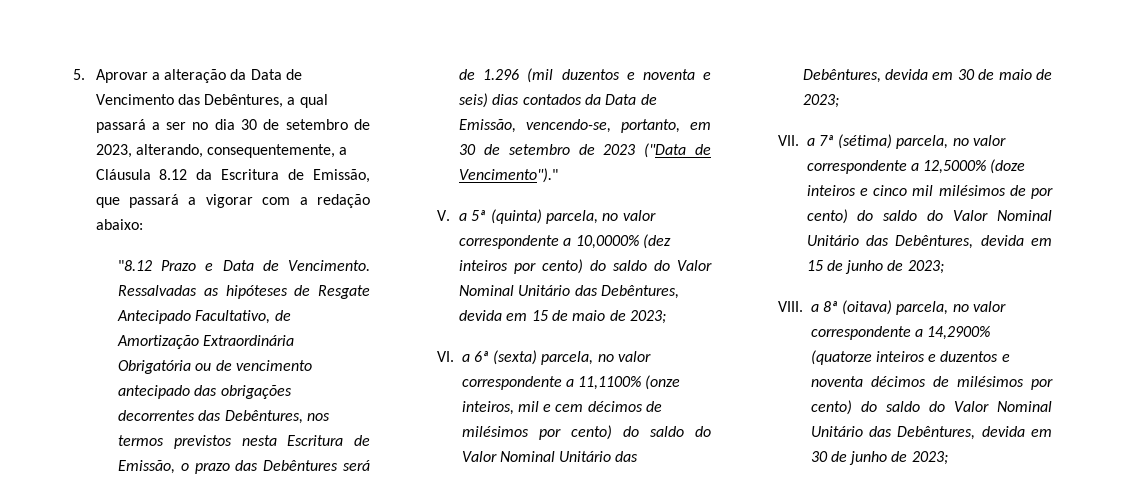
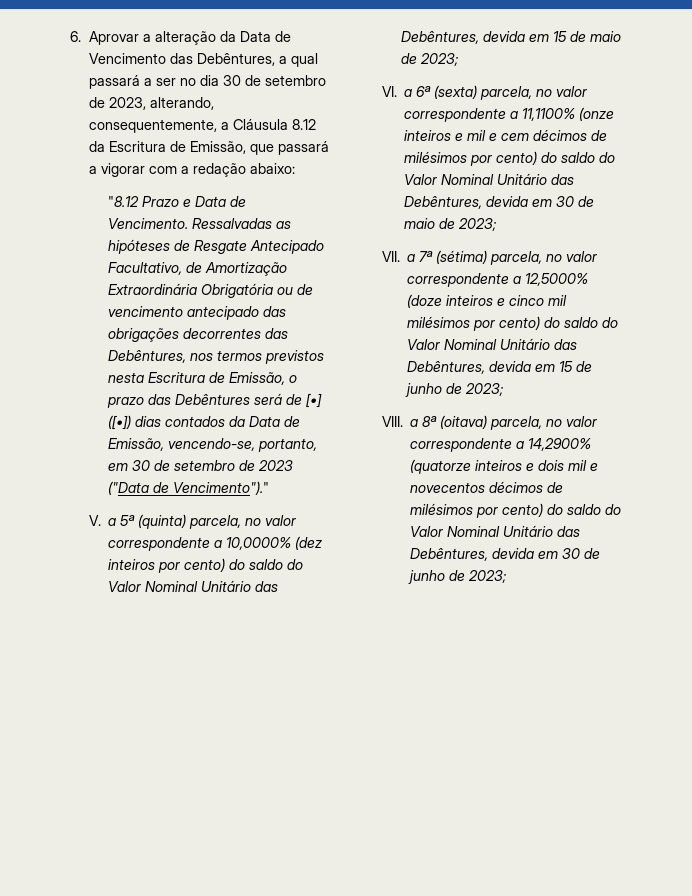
- 5. Aprovar a alteração da Data de Vencimento das Debêntures, a qual passará a ser no dia 30 de setembro de 2023, alterando, consequentemente, a Cláusula 8.12 da Escritura de Emissão, que passará a vigorar com a redação abaixo:
+ 6. Aprovar a alteração da Data de Vencimento das Debêntures, a qual passará a ser no dia 30 de setembro de 2023, alterando, consequentemente, a Cláusula 8.12 da Escritura de Emissão, que passará a vigorar com a redação abaixo:
- Ressalvadas as hipóteses de Resgate Antecipado Facultativo, de Amortização Extraordinária Obrigatória ou de vencimento antecipado das obrigações decorrentes das Debêntures, nos termos previstos nesta Escritura de Emissão, o prazo das Debêntures será de 1.296 (mil duzentos e noventa e seis) dias contados da Data de Emissão, vencendo-se, portanto, em 30 de setembro de 2023 ("Data de Vencimento")."
+ Ressalvadas as hipóteses de Resgate Antecipado Facultativo, de Amortização Extraordinária Obrigatória ou de vencimento antecipado das obrigações decorrentes das Debêntures, nos termos previstos nesta Escritura de Emissão, o prazo das Debêntures será de [•] ([•]) dias contados da Data de Emissão, vencendo-se, portanto, em 30 de setembro de 2023 ("Data de Vencimento")."
- VI. a 6ª (sexta) parcela, no valor correspondente a 11,1100% (onze inteiros, mil e cem décimos de milésimos por cento) do saldo do Valor Nominal Unitário das Debêntures, devida em 30 de maio de 2023;
+ VI. a 6ª (sexta) parcela, no valor correspondente a 11,1100% (onze inteiros e mil e cem décimos de milésimos por cento) do saldo do Valor Nominal Unitário das Debêntures, devida em 30 de maio de 2023;
- VII. a 7ª (sétima) parcela, no valor correspondente a 12,5000% (doze inteiros e cinco mil milésimos de por cento) do saldo do Valor Nominal Unitário das Debêntures, devida em 15 de junho de 2023;
+ VII. a 7ª (sétima) parcela, no valor correspondente a 12,5000% (doze inteiros e cinco mil milésimos por cento) do saldo do Valor Nominal Unitário das Debêntures, devida em 15 de junho de 2023;
- VIII. a 8ª (oitava) parcela, no valor correspondente a 14,2900% (quatorze inteiros e duzentos e noventa décimos de milésimos por cento) do saldo do Valor Nominal Unitário das Debêntures, devida em 30 de junho de 2023;
+ VIII. a 8ª (oitava) parcela, no valor correspondente a 14,2900% (quatorze inteiros e dois mil e novecentos décimos de milésimos por cento) do saldo do Valor Nominal Unitário das Debêntures, devida em 30 de junho de 2023;

